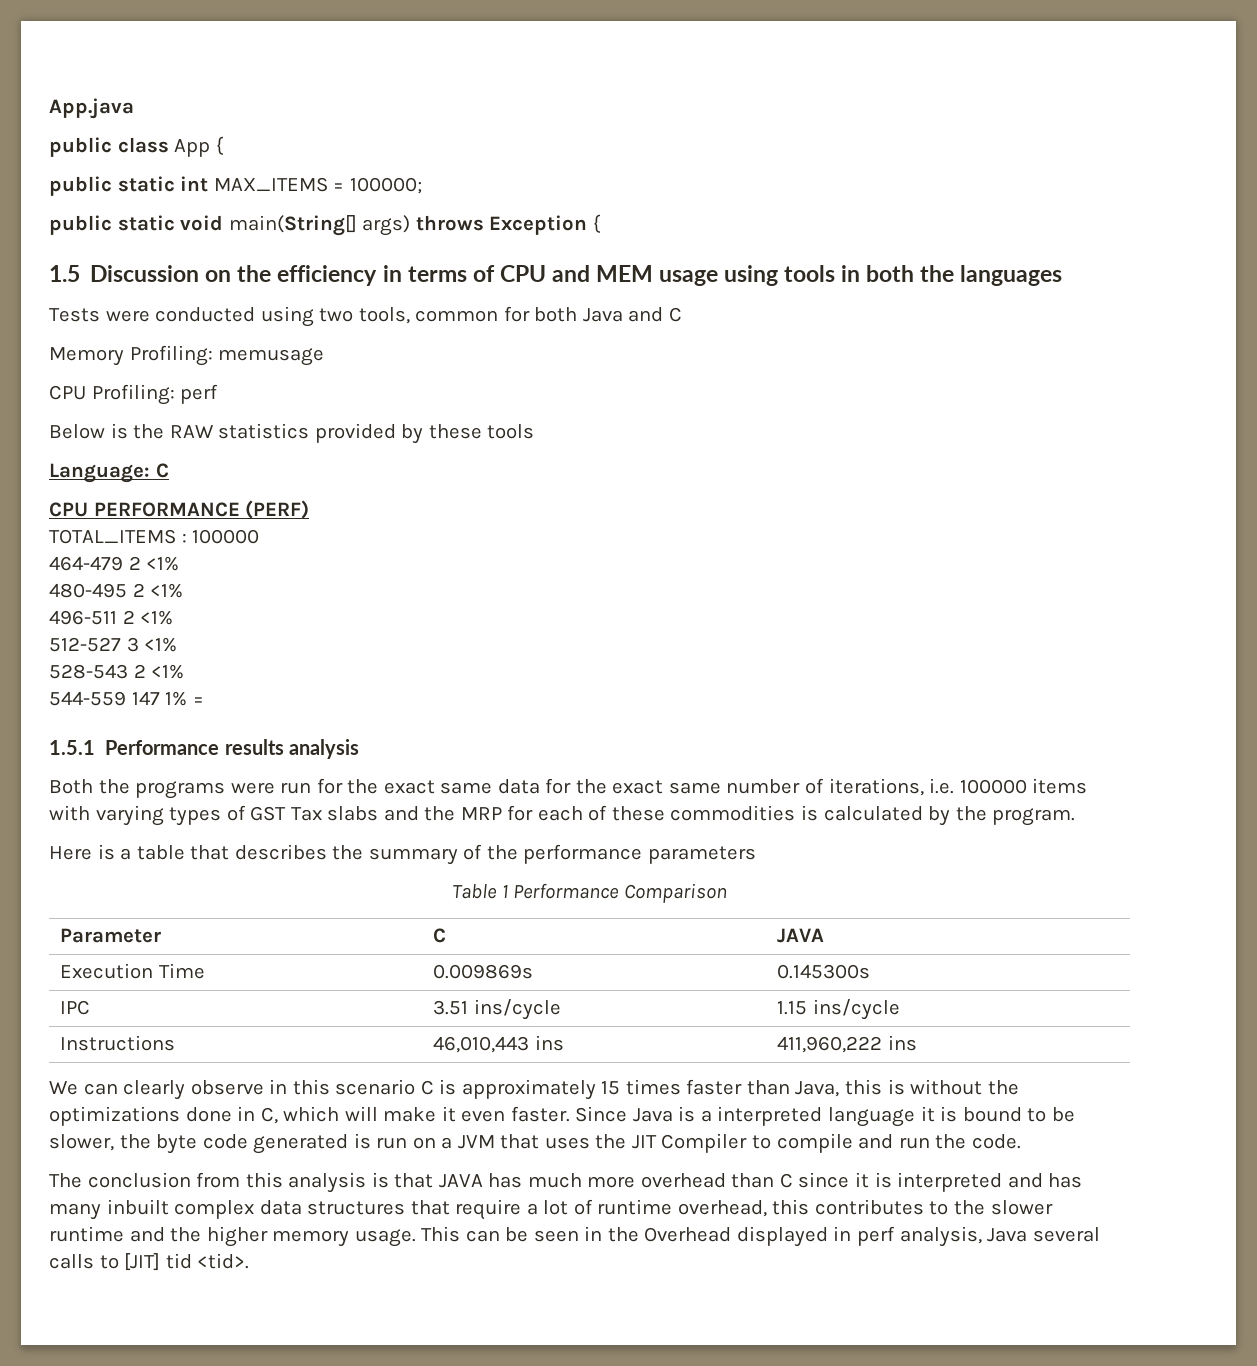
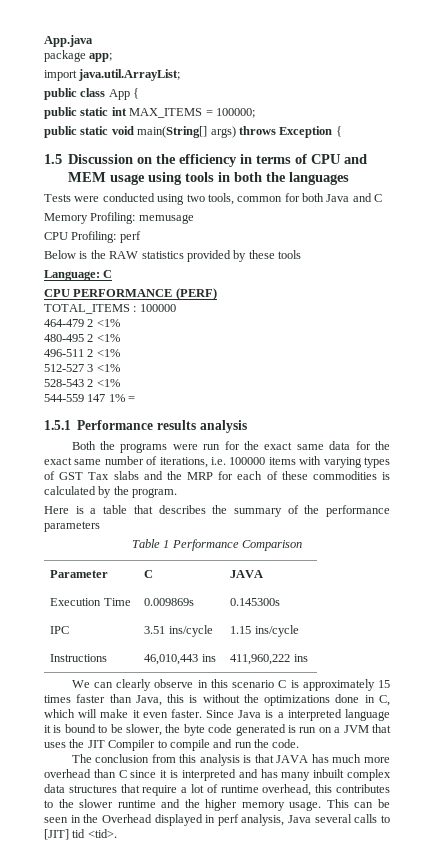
+ package app;
+ import java.util.ArrayList;

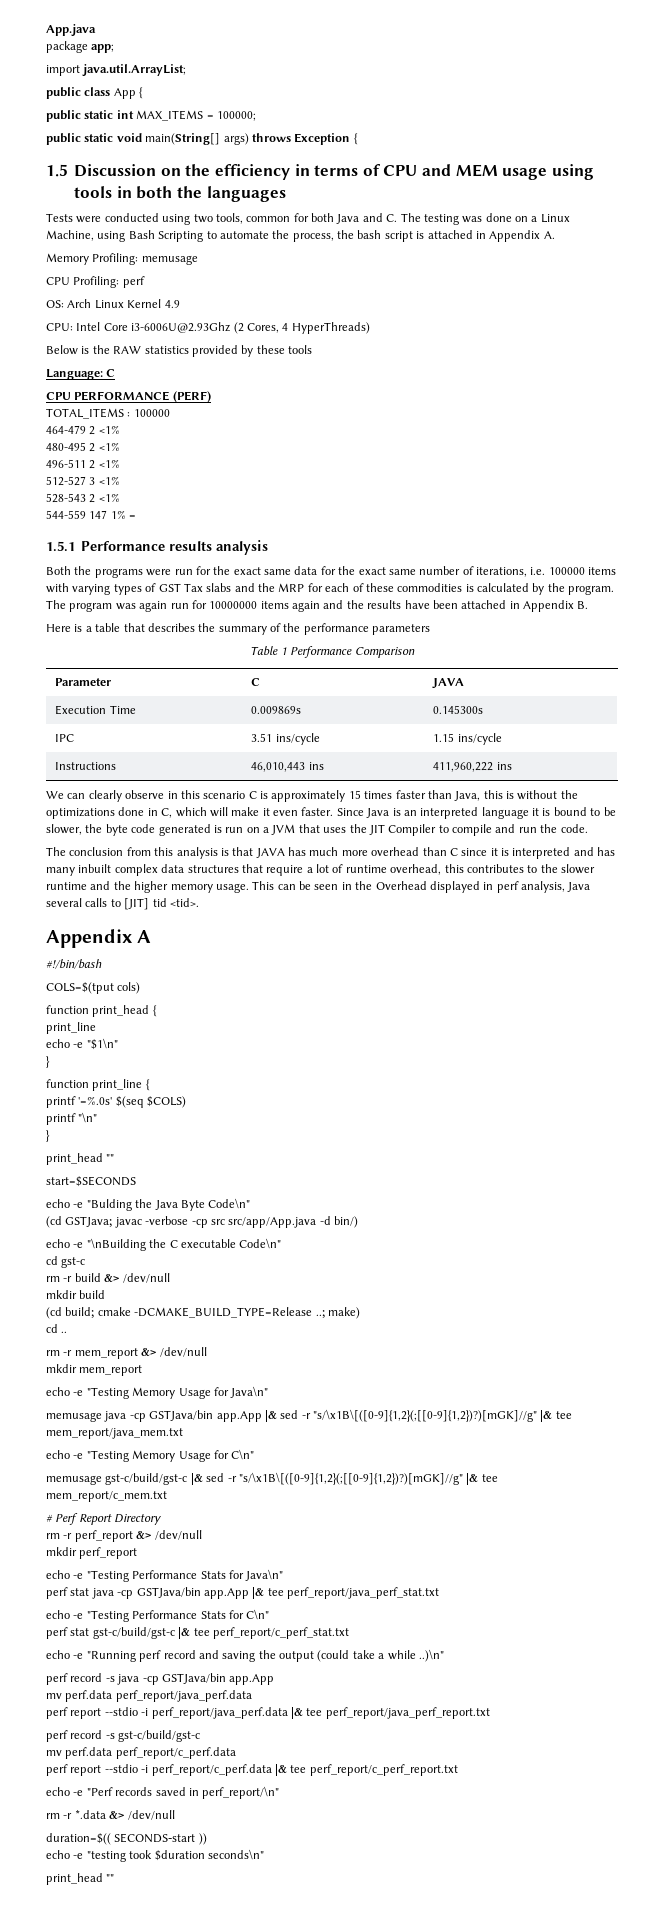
- Tests were conducted using two tools, common for both Java and C
+ Tests were conducted using two tools, common for both Java and C. The testing was done on a Linux Machine, using Bash Scripting to automate the process, the bash script is attached in Appendix A.
+ OS: Arch Linux Kernel 4.9
+ CPU: Intel Core i3-6006U@2.93Ghz (2 Cores, 4 HyperThreads)
+ The program was again run for 10000000 items again and the results have been attached in Appendix B.
- Since Java is a interpreted language it is bound to be slower, the byte code generated is run on a JVM that uses the JIT Compiler to compile and run the code.
+ Since Java is an interpreted language it is bound to be slower, the byte code generated is run on a JVM that uses the JIT Compiler to compile and run the code.
+ Appendix A
+ #!/bin/bash
+ COLS=$(tput cols)
+ function print_head {
+ print_line
+ echo -e "$1\n"
+ }
+ function print_line {
+ printf '=%.0s' $(seq $COLS)
+ printf "\n"
+ }
+ print_head ""
+ start=$SECONDS
+ echo -e "Bulding the Java Byte Code\n"
+ (cd GSTJava; javac -verbose -cp src src/app/App.java -d bin/)
+ echo -e "\nBuilding the C executable Code\n"
+ cd gst-c
+ rm -r build &> /dev/null
+ mkdir build
+ (cd build; cmake -DCMAKE_BUILD_TYPE=Release ..; make)
+ cd ..
+ rm -r mem_report &> /dev/null
+ mkdir mem_report
+ echo -e "Testing Memory Usage for Java\n"
+ memusage java -cp GSTJava/bin app.App |& sed -r "s/\x1B\[([0-9]{1,2}(;[[0-9]{1,2})?)[mGK]//g" |& tee mem_report/java_mem.txt
+ echo -e "Testing Memory Usage for C\n"
+ memusage gst-c/build/gst-c |& sed -r "s/\x1B\[([0-9]{1,2}(;[[0-9]{1,2})?)[mGK]//g" |& tee mem_report/c_mem.txt
+ # Perf Report Directory
+ rm -r perf_report &> /dev/null
+ mkdir perf_report
+ echo -e "Testing Performance Stats for Java\n"
+ perf stat java -cp GSTJava/bin app.App |& tee perf_report/java_perf_stat.txt
+ echo -e "Testing Performance Stats for C\n"
+ perf stat gst-c/build/gst-c |& tee perf_report/c_perf_stat.txt
+ echo -e "Running perf record and saving the output (could take a while ..)\n"
+ perf record -s java -cp GSTJava/bin app.App
+ mv perf.data perf_report/java_perf.data
+ perf report --stdio -i perf_report/java_perf.data |& tee perf_report/java_perf_report.txt
+ perf record -s gst-c/build/gst-c
+ mv perf.data perf_report/c_perf.data
+ perf report --stdio -i perf_report/c_perf.data |& tee perf_report/c_perf_report.txt
+ echo -e "Perf records saved in perf_report/\n"
+ rm -r *.data &> /dev/null
+ duration=$(( SECONDS-start ))
+ echo -e "testing took $duration seconds\n"
+ print_head ""

